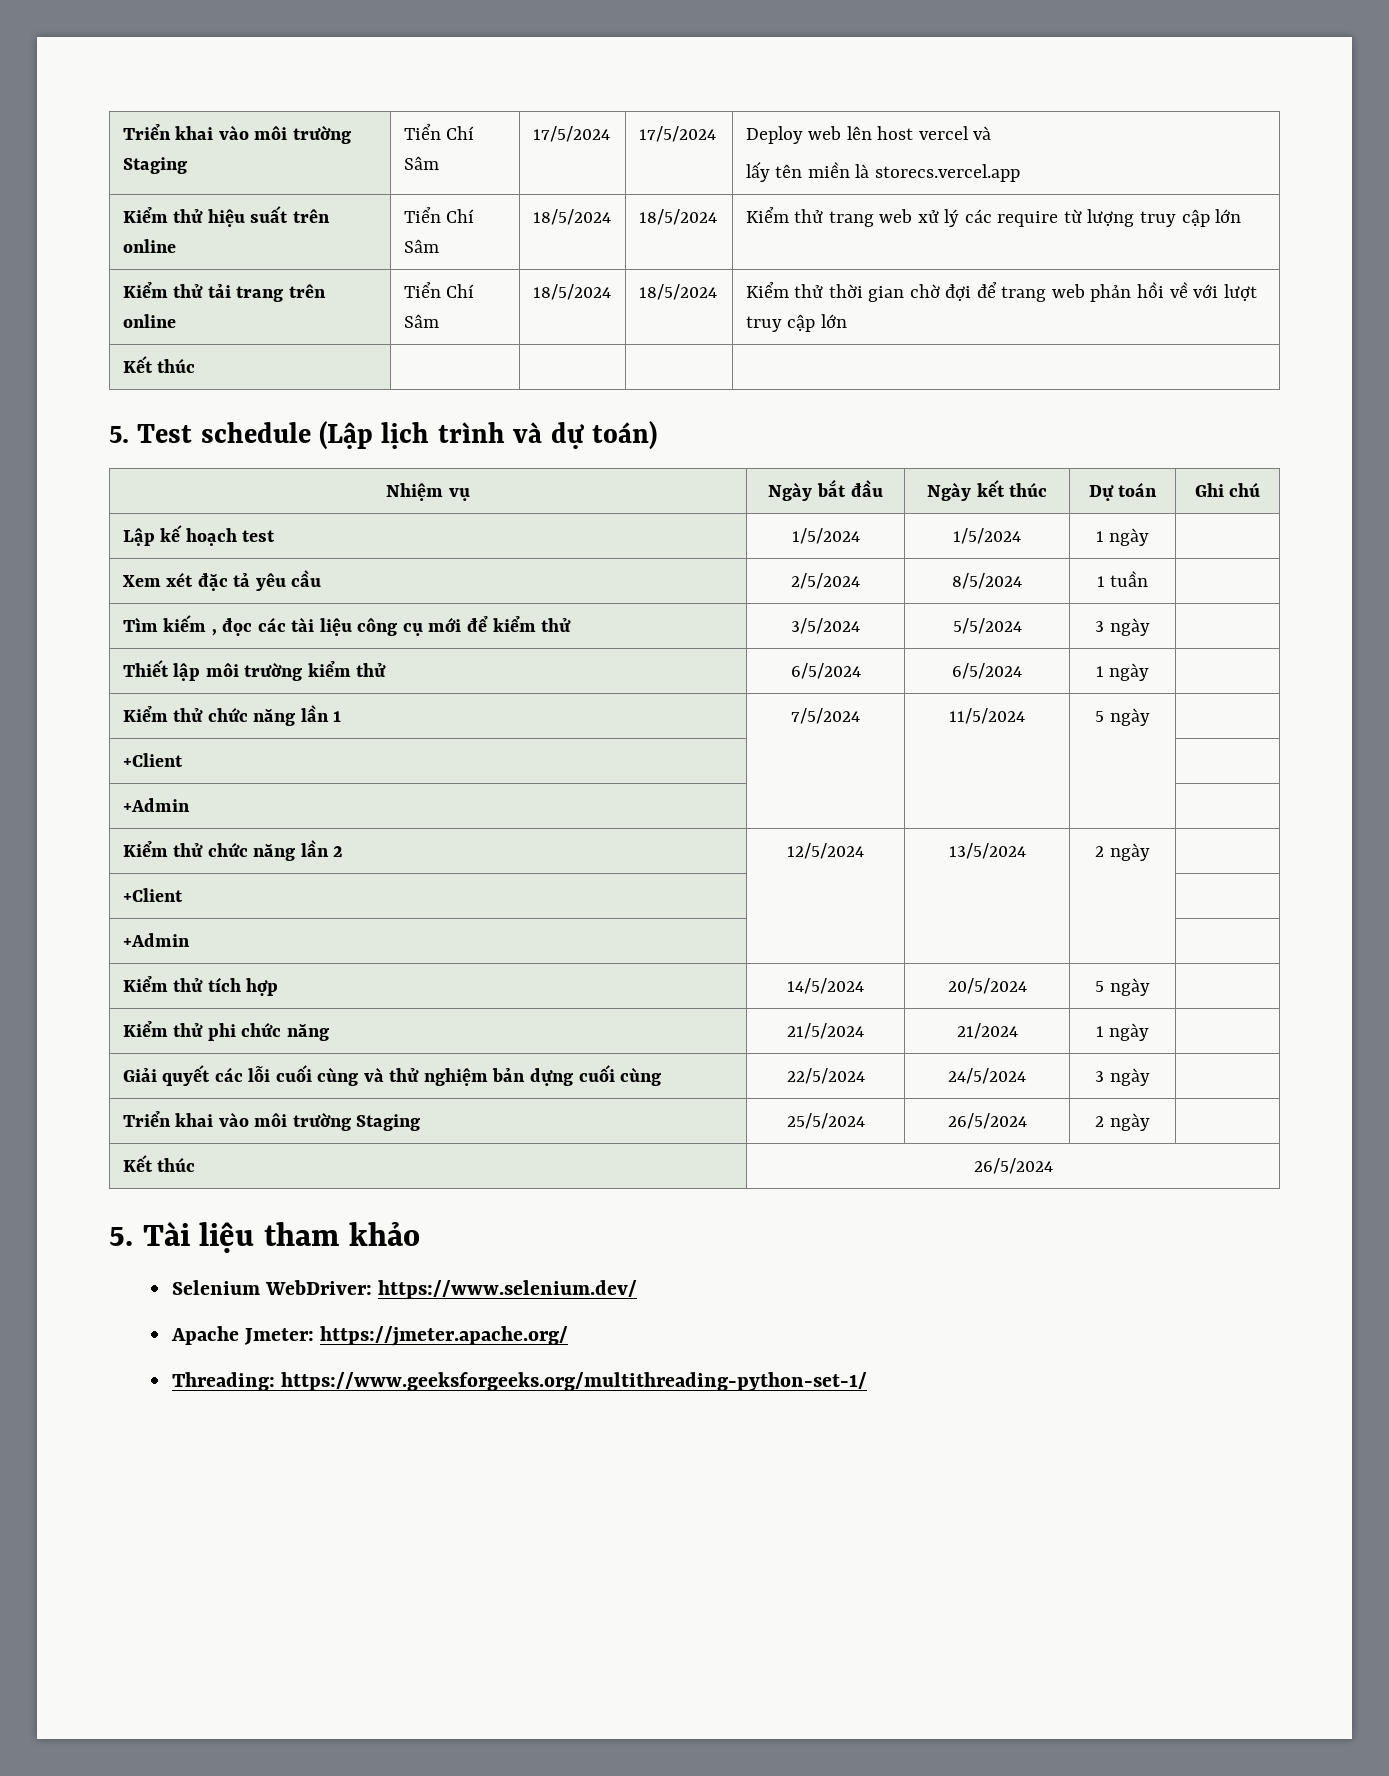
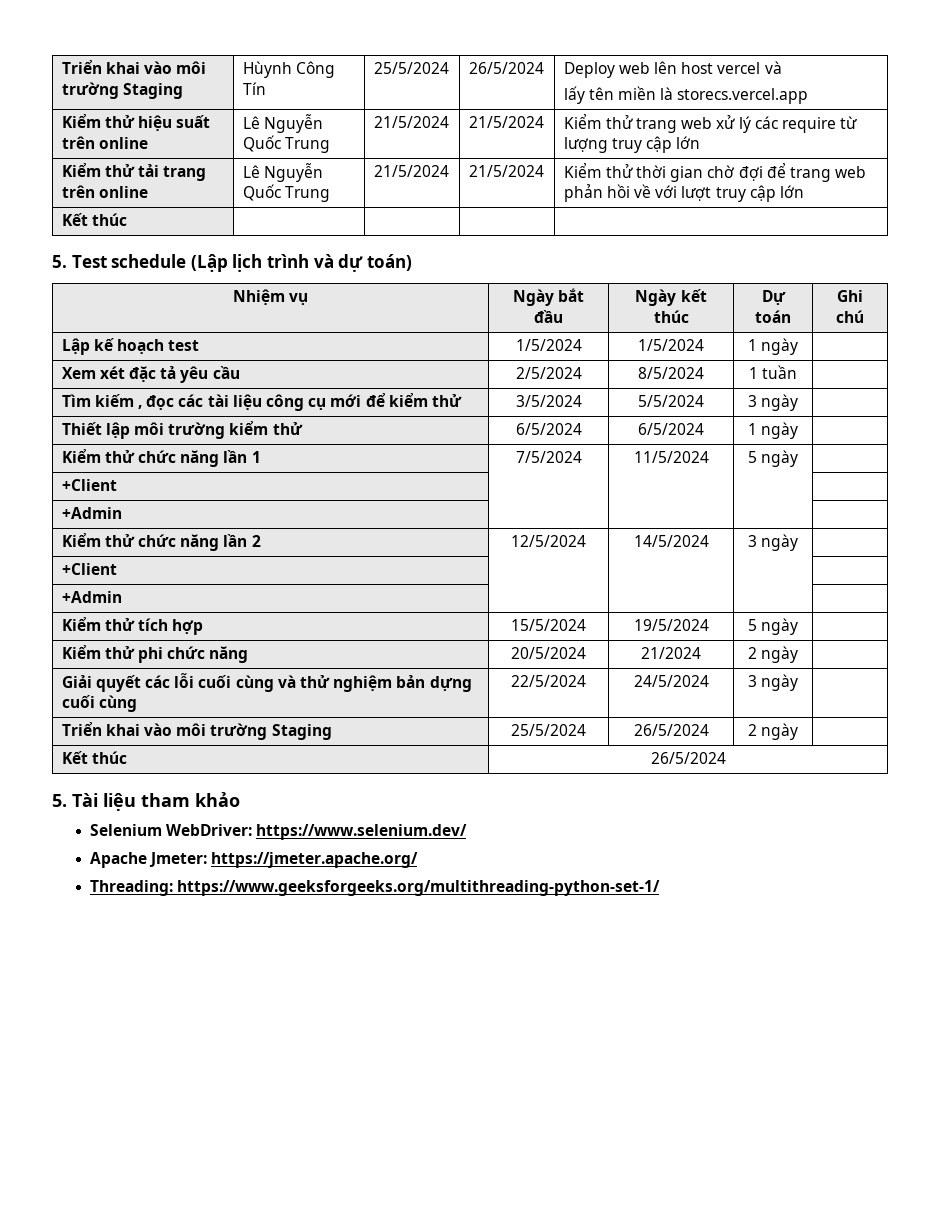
- Triển khai vào môi trường Staging | Tiển Chí Sâm | 17/5/2024 | 17/5/2024 | Deploy web lên host vercel và
+ Triển khai vào môi trường Staging | Hùynh Công Tín | 25/5/2024 | 26/5/2024 | Deploy web lên host vercel và
- Kiểm thử hiệu suất trên online | Tiển Chí Sâm | 18/5/2024 | 18/5/2024 | Kiểm thử trang web xử lý các require từ lượng truy cập lớn
+ Kiểm thử hiệu suất trên online | Lê Nguyễn Quốc Trung | 21/5/2024 | 21/5/2024 | Kiểm thử trang web xử lý các require từ lượng truy cập lớn
- Kiểm thử tải trang trên online | Tiển Chí Sâm | 18/5/2024 | 18/5/2024 | Kiểm thử thời gian chờ đợi để trang web phản hồi về với lượt truy cập lớn
+ Kiểm thử tải trang trên online | Lê Nguyễn Quốc Trung | 21/5/2024 | 21/5/2024 | Kiểm thử thời gian chờ đợi để trang web phản hồi về với lượt truy cập lớn
- Kiểm thử chức năng lần 2 | 12/5/2024 | 13/5/2024 | 2 ngày |
+ Kiểm thử chức năng lần 2 | 12/5/2024 | 14/5/2024 | 3 ngày |
- Kiểm thử tích hợp | 14/5/2024 | 20/5/2024 | 5 ngày |
+ Kiểm thử tích hợp | 15/5/2024 | 19/5/2024 | 5 ngày |
- Kiểm thử phi chức năng | 21/5/2024 | 21/2024 | 1 ngày |
+ Kiểm thử phi chức năng | 20/5/2024 | 21/2024 | 2 ngày |

